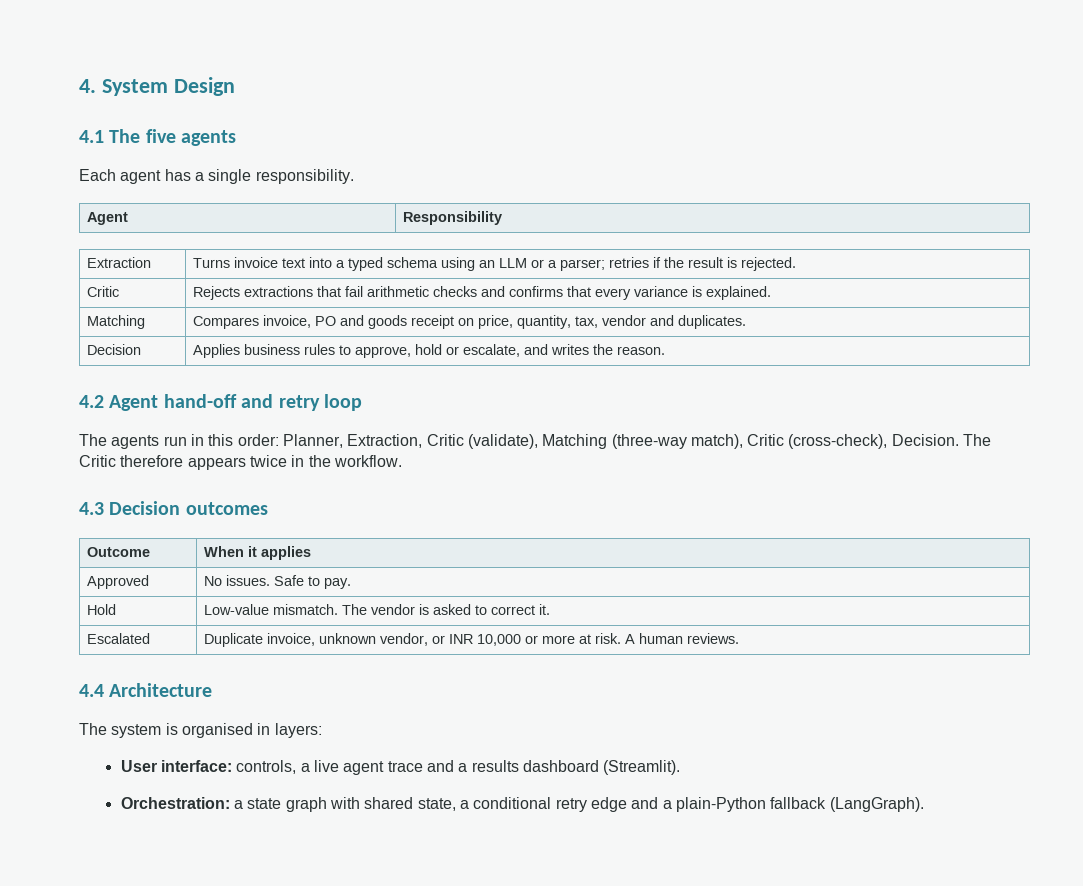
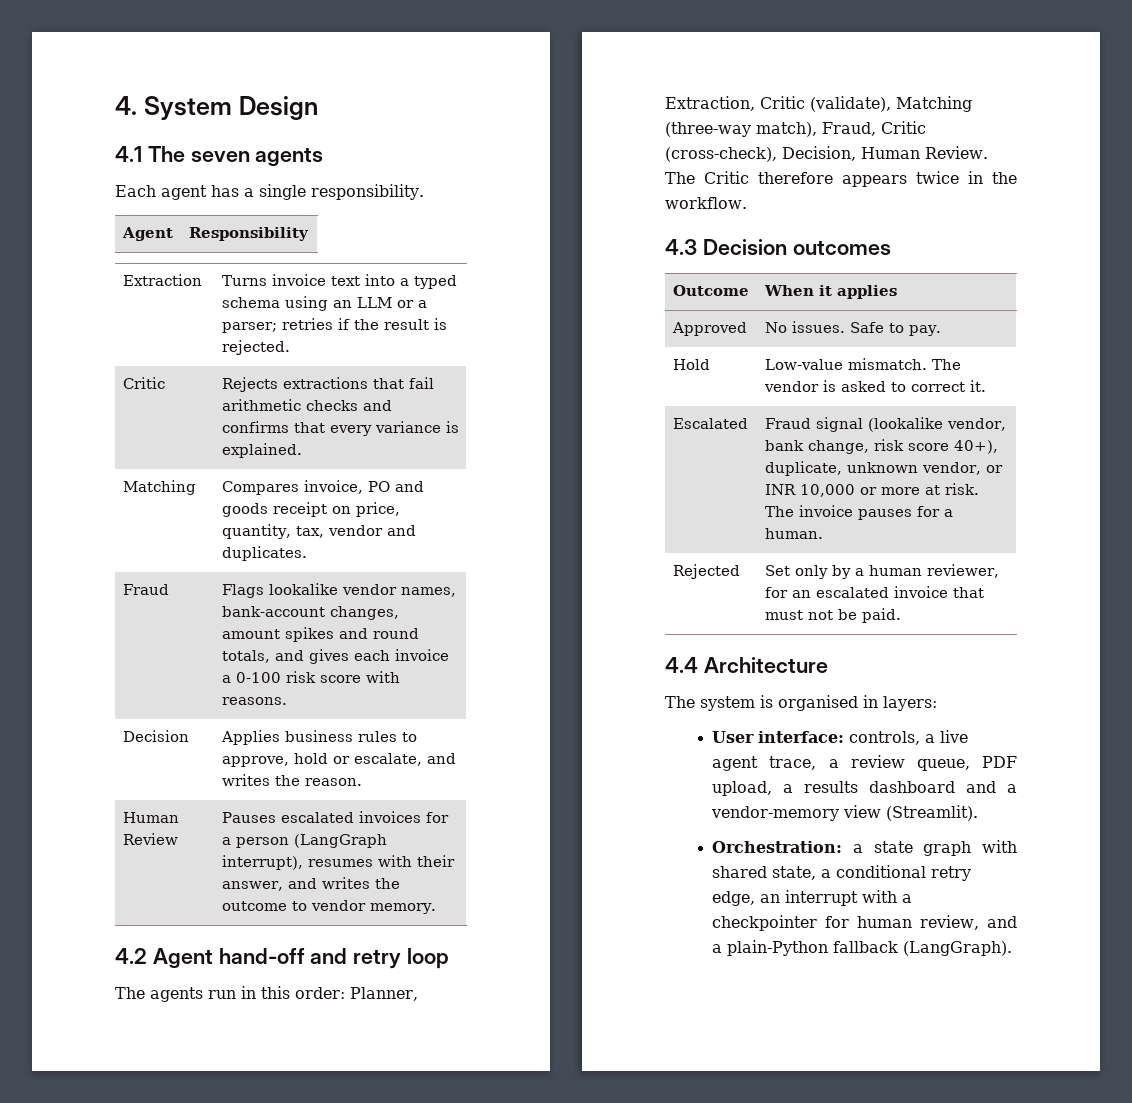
- 4.1 The five agents
+ 4.1 The seven agents
+ Fraud | Flags lookalike vendor names, bank-account changes, amount spikes and round totals, and gives each invoice a 0-100 risk score with reasons.
+ Human Review | Pauses escalated invoices for a person (LangGraph interrupt), resumes with their answer, and writes the outcome to vendor memory.
- The agents run in this order: Planner, Extraction, Critic (validate), Matching (three-way match), Critic (cross-check), Decision.
+ The agents run in this order: Planner, Extraction, Critic (validate), Matching (three-way match), Fraud, Critic (cross-check), Decision, Human Review.
- Escalated | Duplicate invoice, unknown vendor, or INR 10,000 or more at risk. A human reviews.
+ Escalated | Fraud signal (lookalike vendor, bank change, risk score 40+), duplicate, unknown vendor, or INR 10,000 or more at risk. The invoice pauses for a human.
+ Rejected | Set only by a human reviewer, for an escalated invoice that must not be paid.
- User interface: controls, a live agent trace and a results dashboard (Streamlit).
+ User interface: controls, a live agent trace, a review queue, PDF upload, a results dashboard and a vendor-memory view (Streamlit).
- Orchestration: a state graph with shared state, a conditional retry edge and a plain-Python fallback (LangGraph).
+ Orchestration: a state graph with shared state, a conditional retry edge, an interrupt with a checkpointer for human review, and a plain-Python fallback (LangGraph).

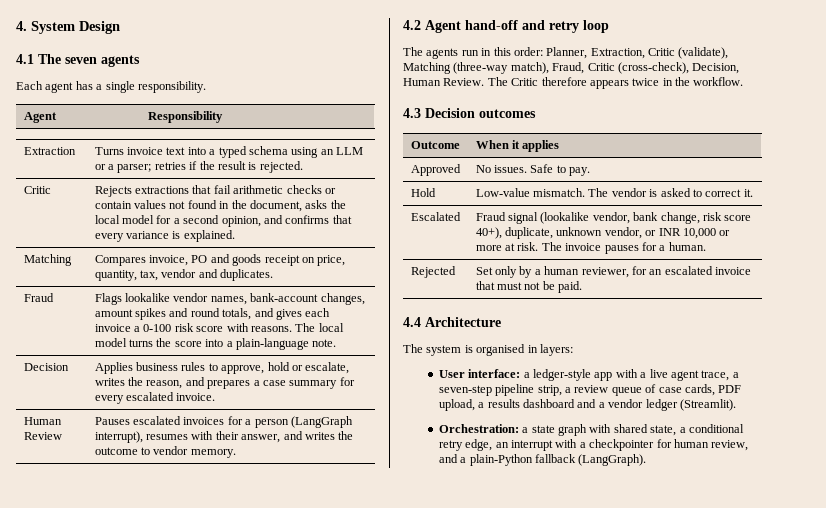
- Critic | Rejects extractions that fail arithmetic checks and confirms that every variance is explained.
+ Critic | Rejects extractions that fail arithmetic checks or contain values not found in the document, asks the local model for a second opinion, and confirms that every variance is explained.
- Fraud | Flags lookalike vendor names, bank-account changes, amount spikes and round totals, and gives each invoice a 0-100 risk score with reasons.
+ Fraud | Flags lookalike vendor names, bank-account changes, amount spikes and round totals, and gives each invoice a 0-100 risk score with reasons. The local model turns the score into a plain-language note.
- Decision | Applies business rules to approve, hold or escalate, and writes the reason.
+ Decision | Applies business rules to approve, hold or escalate, writes the reason, and prepares a case summary for every escalated invoice.
- User interface: controls, a live agent trace, a review queue, PDF upload, a results dashboard and a vendor-memory view (Streamlit).
+ User interface: a ledger-style app with a live agent trace, a seven-step pipeline strip, a review queue of case cards, PDF upload, a results dashboard and a vendor ledger (Streamlit).

